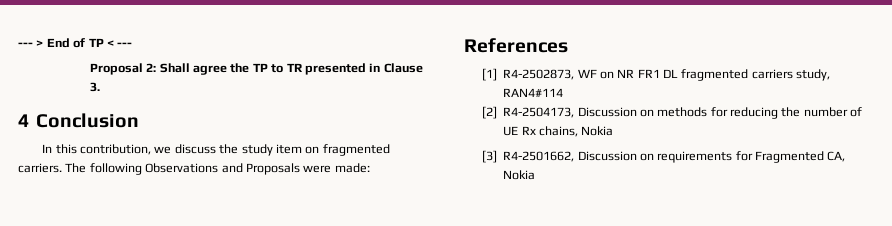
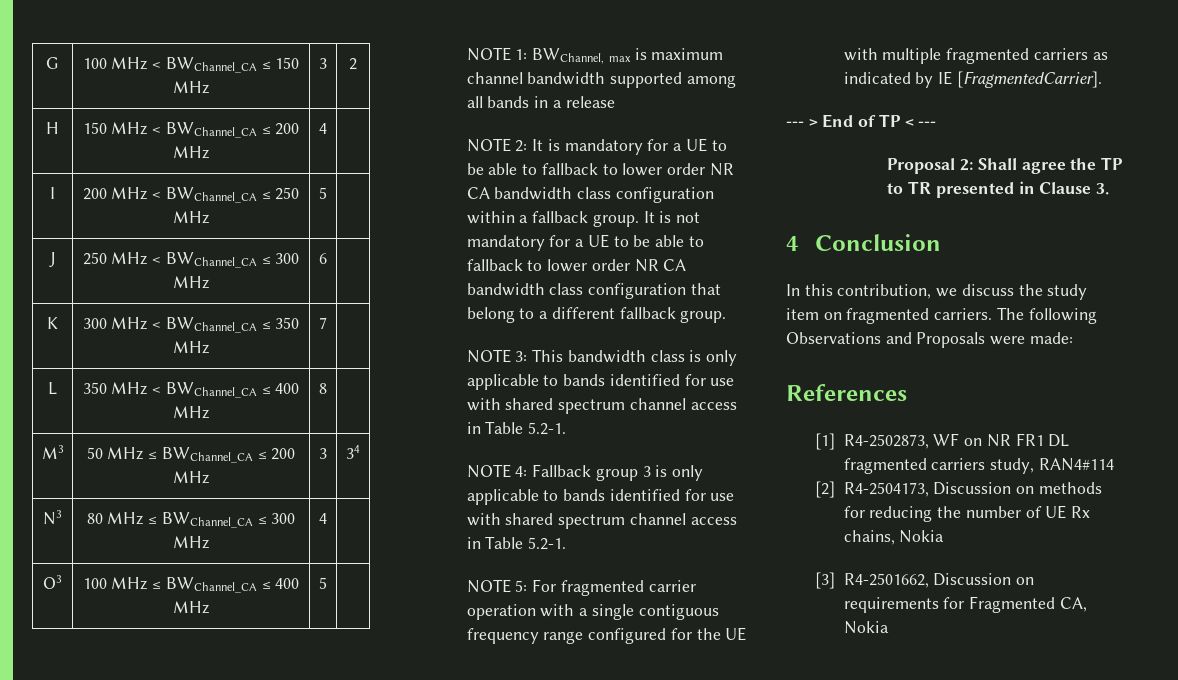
+ G | 100 MHz < BWChannel_CA ≤ 150 MHz | 3 | 2
+ H | 150 MHz < BWChannel_CA ≤ 200 MHz | 4 |
+ I | 200 MHz < BWChannel_CA ≤ 250 MHz | 5 |
+ J | 250 MHz < BWChannel_CA ≤ 300 MHz | 6 |
+ K | 300 MHz < BWChannel_CA ≤ 350 MHz | 7 |
+ L | 350 MHz < BWChannel_CA ≤ 400 MHz | 8 |
+ M3 | 50 MHz ≤ BWChannel_CA ≤ 200 MHz | 3 | 34
+ N3 | 80 MHz ≤ BWChannel_CA ≤ 300 MHz | 4 |
+ O3 | 100 MHz ≤ BWChannel_CA ≤ 400 MHz | 5 |
+ NOTE 1: BWChannel, max is maximum channel bandwidth supported among all bands in a release
+ NOTE 2: It is mandatory for a UE to be able to fallback to lower order NR CA bandwidth class configuration within a fallback group. It is not mandatory for a UE to be able to fallback to lower order NR CA bandwidth class configuration that belong to a different fallback group.
+ NOTE 3: This bandwidth class is only applicable to bands identified for use with shared spectrum channel access in Table 5.2-1.
+ NOTE 4: Fallback group 3 is only applicable to bands identified for use with shared spectrum channel access in Table 5.2-1.
+ NOTE 5: For fragmented carrier operation with a single contiguous frequency range configured for the UE with multiple fragmented carriers as indicated by IE [FragmentedCarrier].

